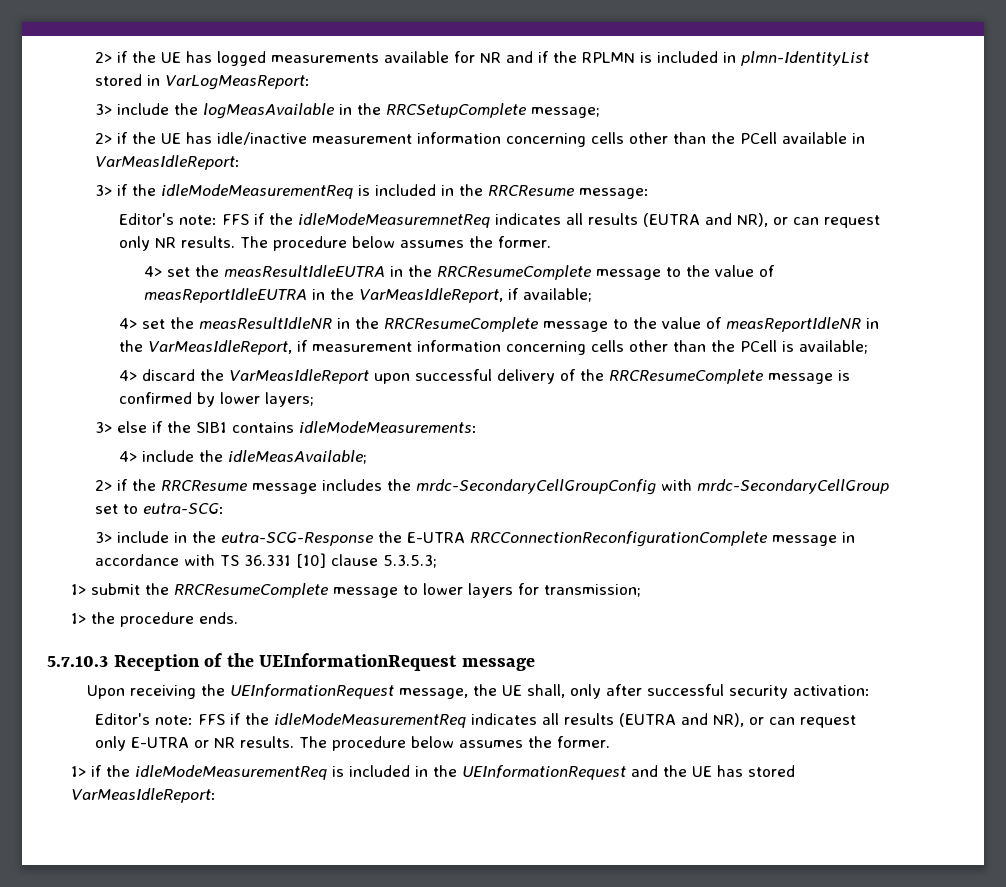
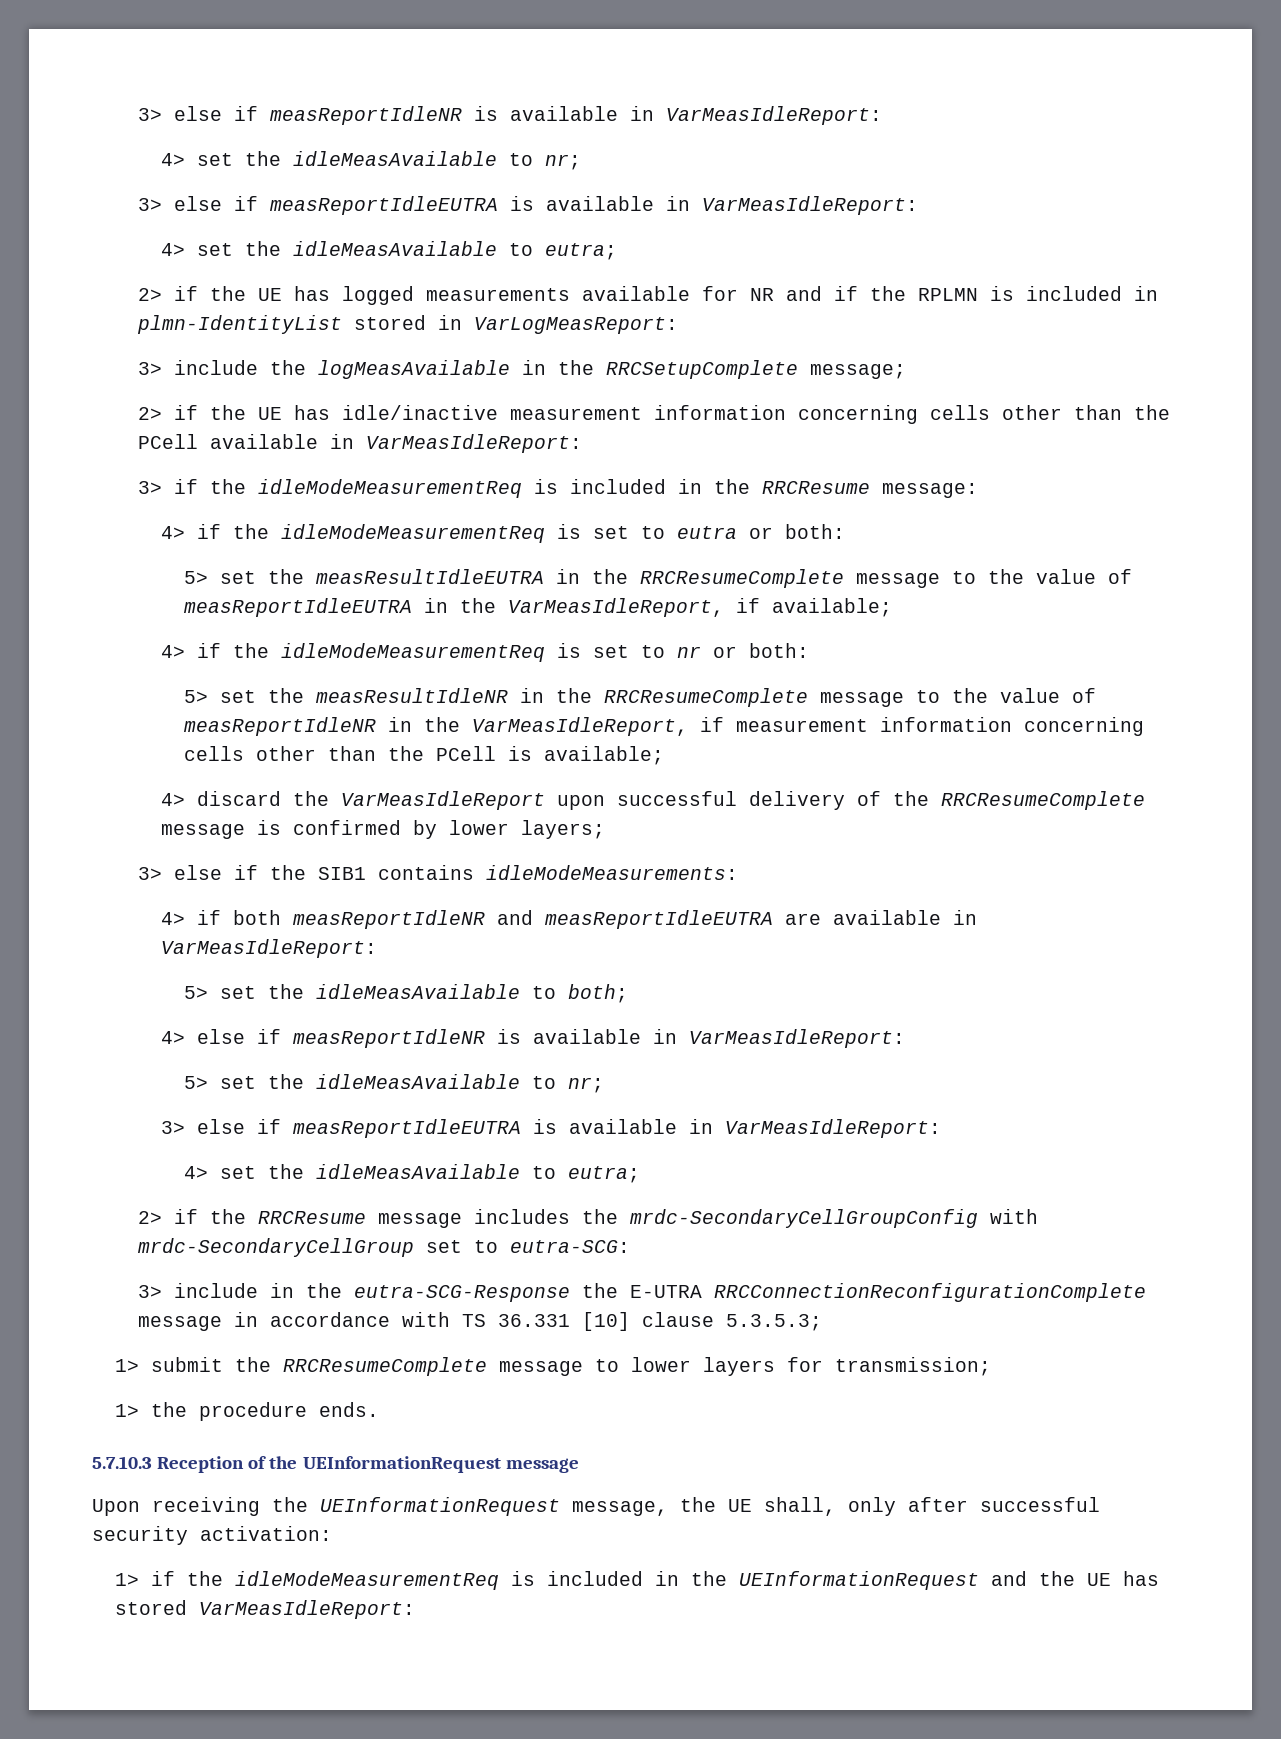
+ 3> else if measReportIdleNR is available in VarMeasIdleReport:
+ 4> set the idleMeasAvailable to nr;
+ 3> else if measReportIdleEUTRA is available in VarMeasIdleReport:
+ 4> set the idleMeasAvailable to eutra;
- Editor's note: FFS if the idleModeMeasuremnetReq indicates all results (EUTRA and NR), or can request only NR results. The procedure below assumes the former.
- 4> set the measResultIdleEUTRA in the RRCResumeComplete message to the value of measReportIdleEUTRA in the VarMeasIdleReport, if available;
+ 4> if the idleModeMeasurementReq is set to eutra or both:
+ 5> set the measResultIdleEUTRA in the RRCResumeComplete message to the value of measReportIdleEUTRA in the VarMeasIdleReport, if available;
- 4> set the measResultIdleNR in the RRCResumeComplete message to the value of measReportIdleNR in the VarMeasIdleReport, if measurement information concerning cells other than the PCell is available;
+ 4> if the idleModeMeasurementReq is set to nr or both:
+ 5> set the measResultIdleNR in the RRCResumeComplete message to the value of measReportIdleNR in the VarMeasIdleReport, if measurement information concerning cells other than the PCell is available;
- 4> include the idleMeasAvailable;
+ 4> if both measReportIdleNR and measReportIdleEUTRA are available in VarMeasIdleReport:
+ 5> set the idleMeasAvailable to both;
+ 4> else if measReportIdleNR is available in VarMeasIdleReport:
+ 5> set the idleMeasAvailable to nr;
+ 3> else if measReportIdleEUTRA is available in VarMeasIdleReport:
+ 4> set the idleMeasAvailable to eutra;
- Editor's note: FFS if the idleModeMeasurementReq indicates all results (EUTRA and NR), or can request only E-UTRA or NR results. The procedure below assumes the former.

